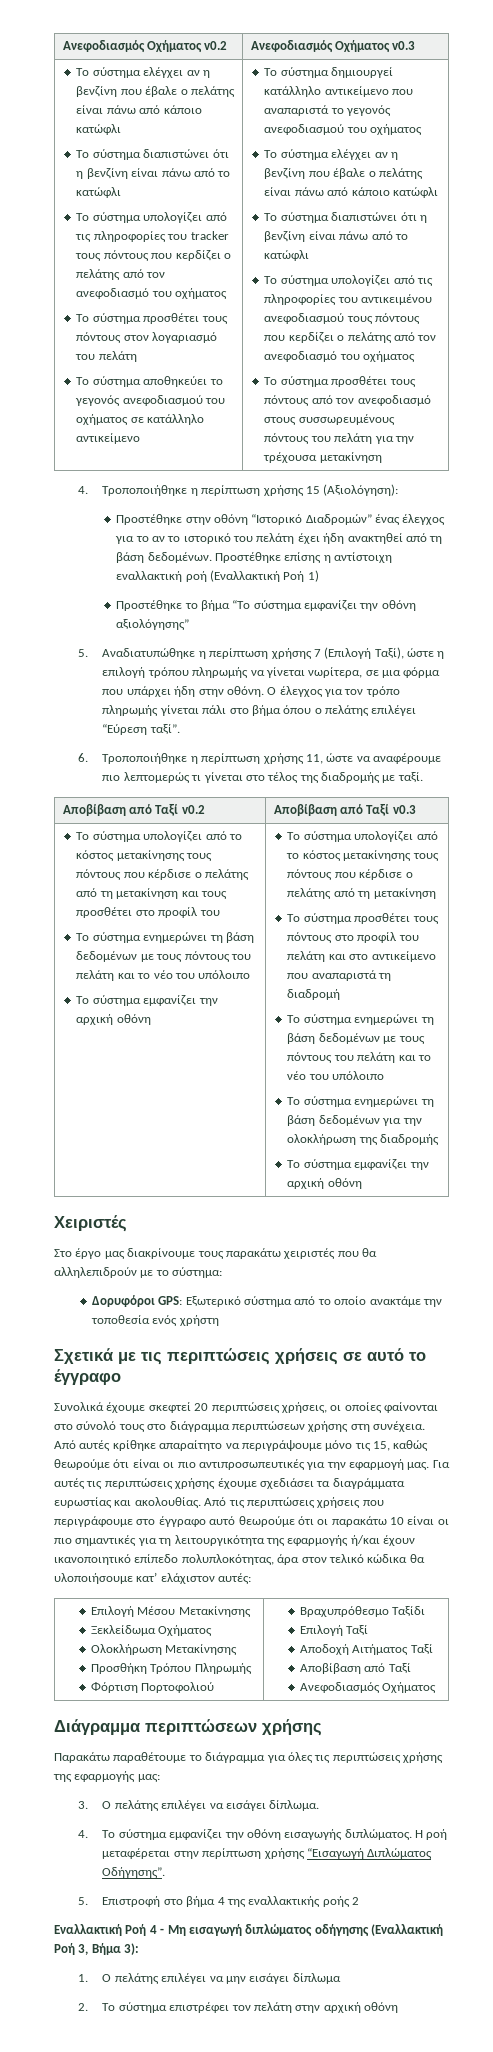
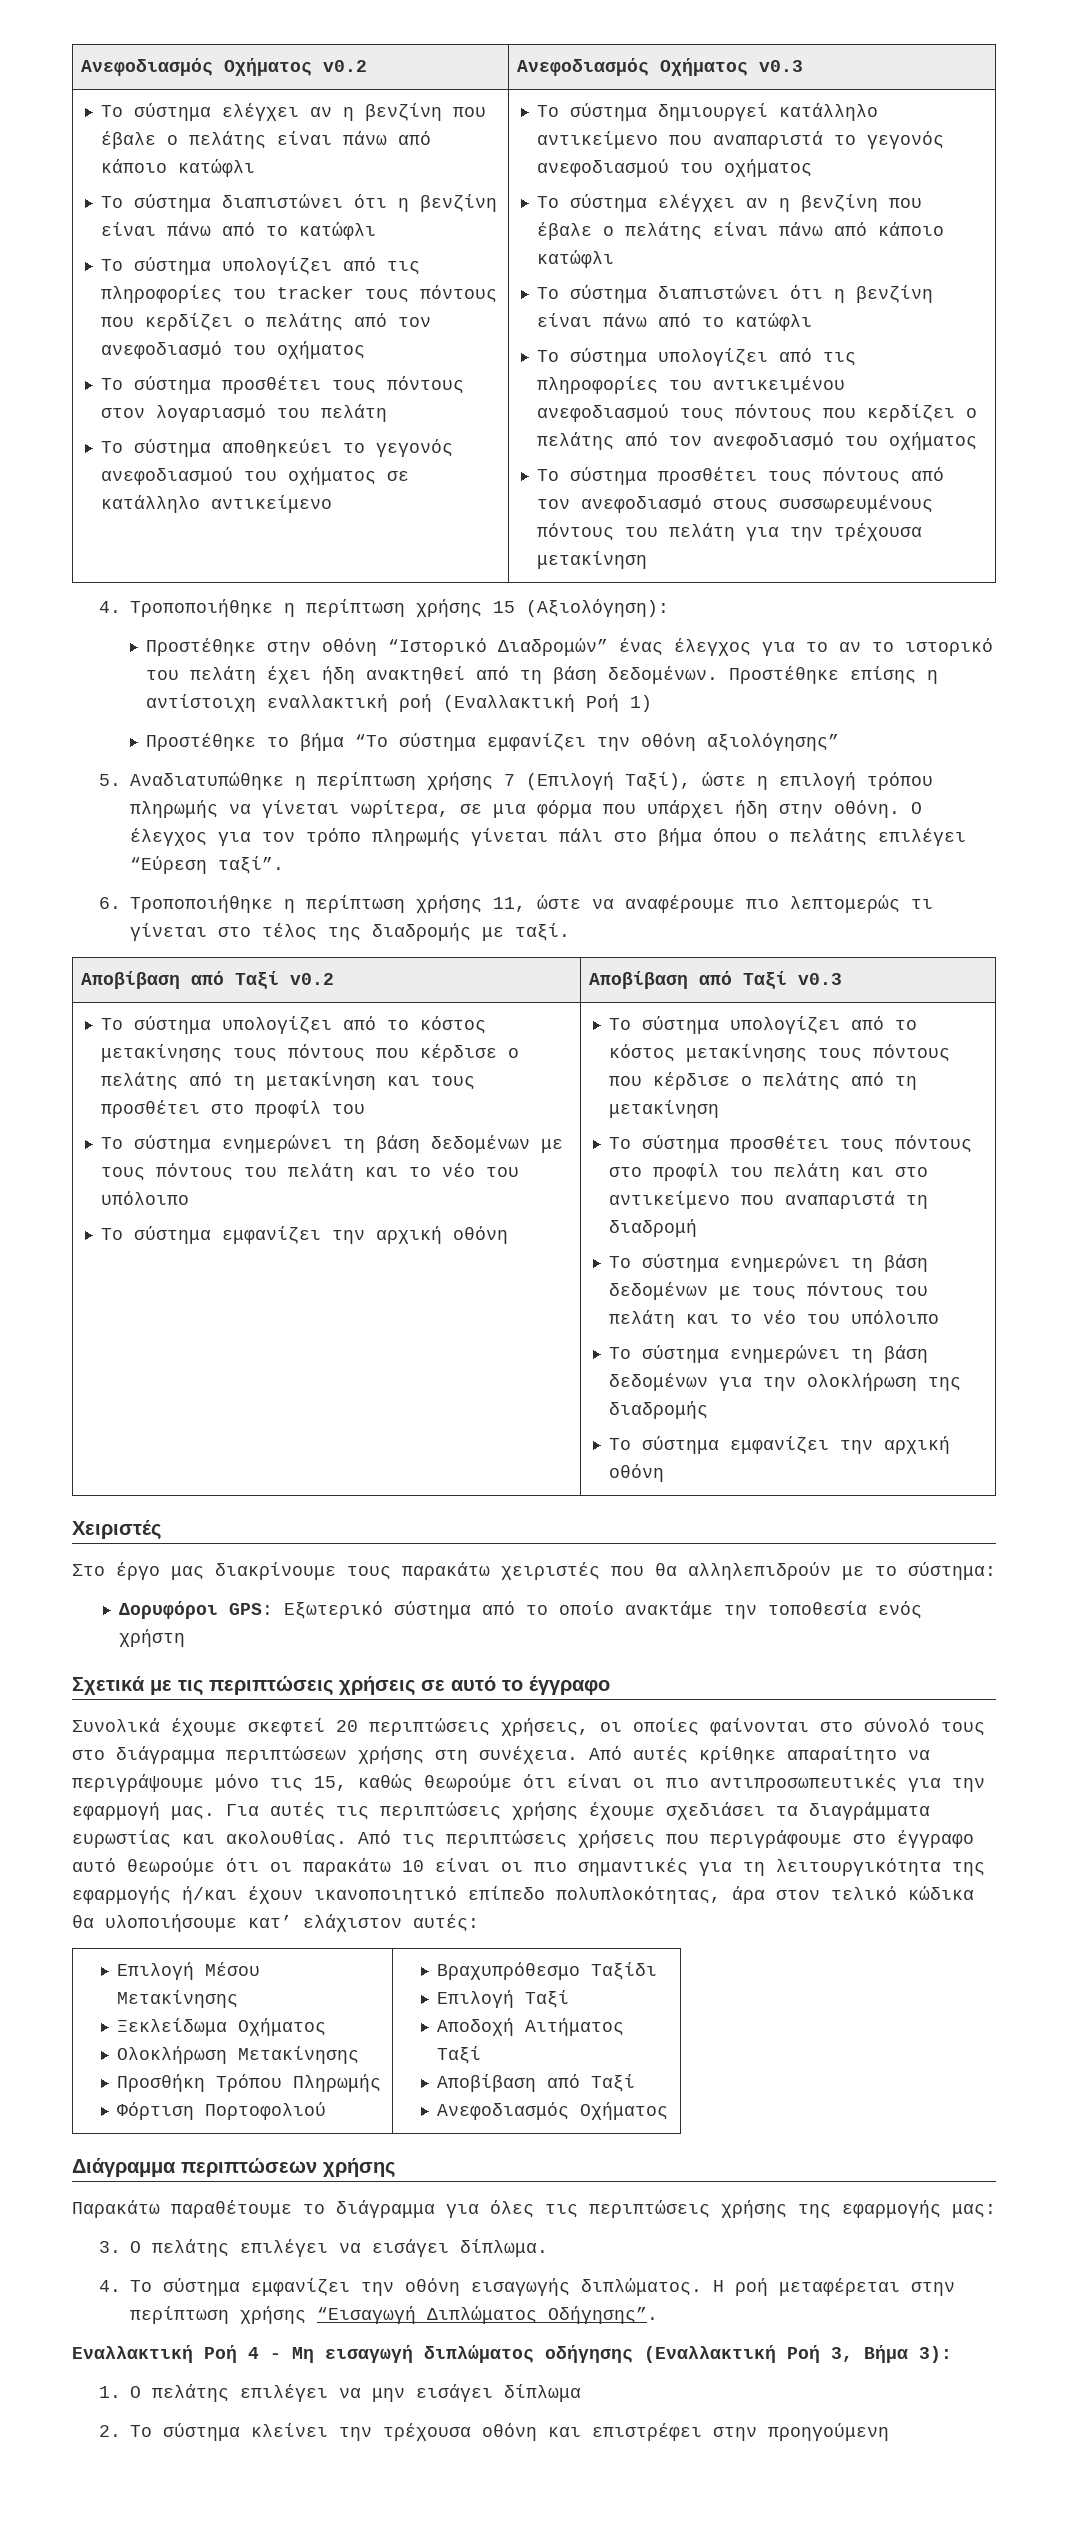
- 5. Επιστροφή στο βήμα 4 της εναλλακτικής ροής 2
- 2. Το σύστημα επιστρέφει τον πελάτη στην αρχική οθόνη
+ 2. Το σύστημα κλείνει την τρέχουσα οθόνη και επιστρέφει στην προηγούμενη

